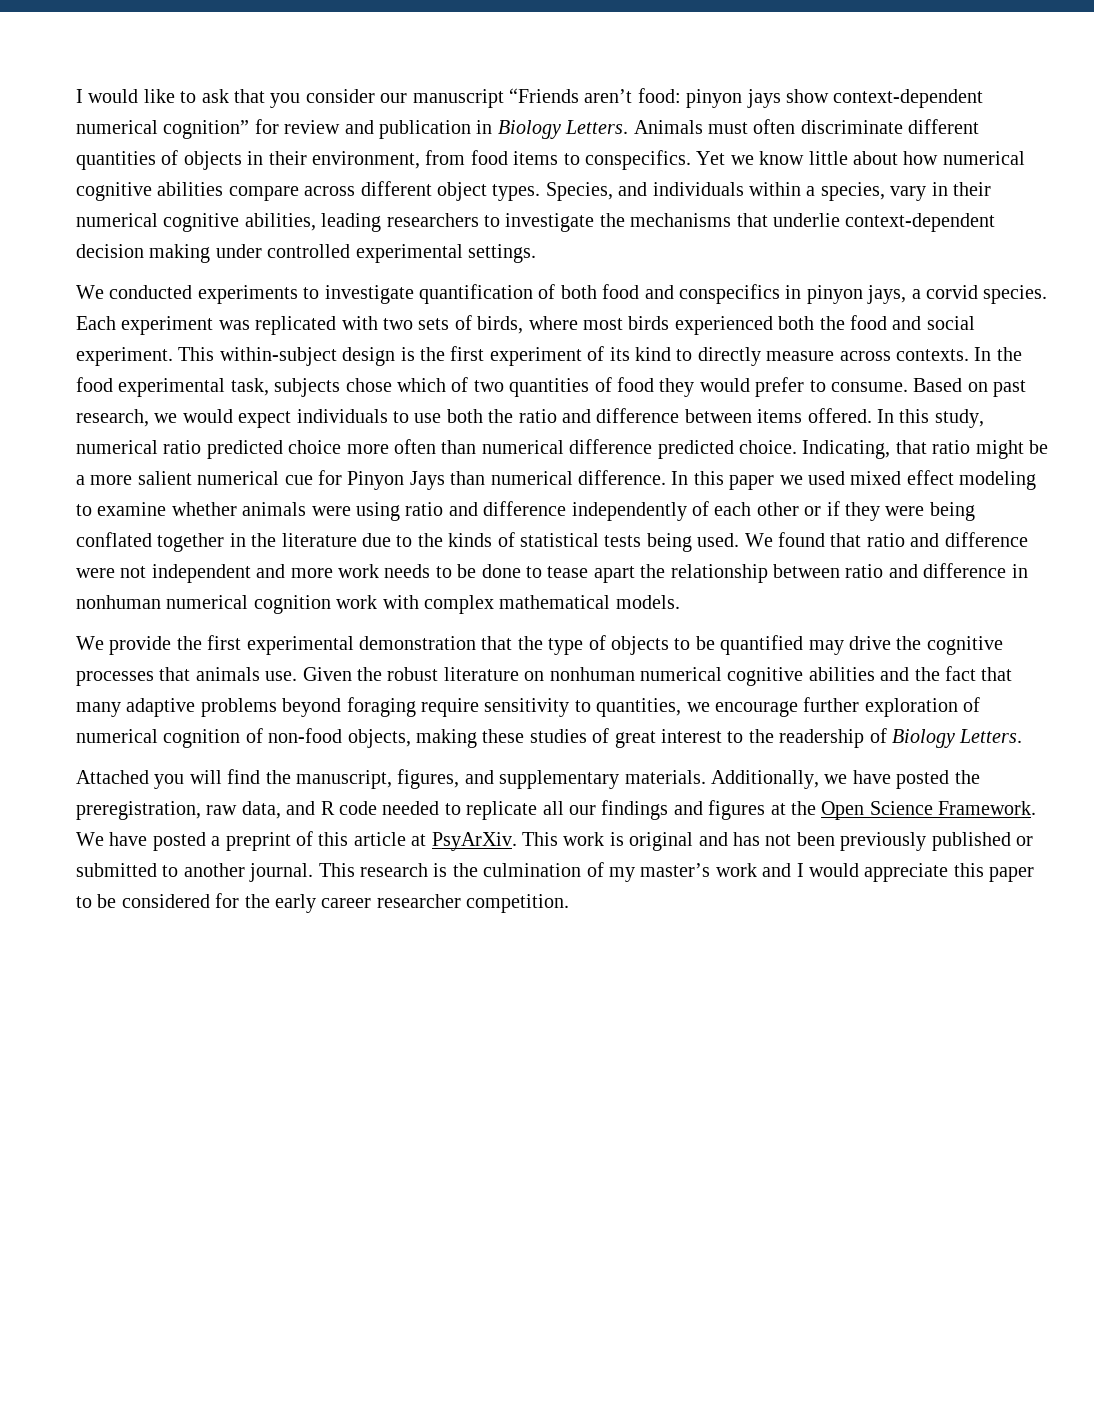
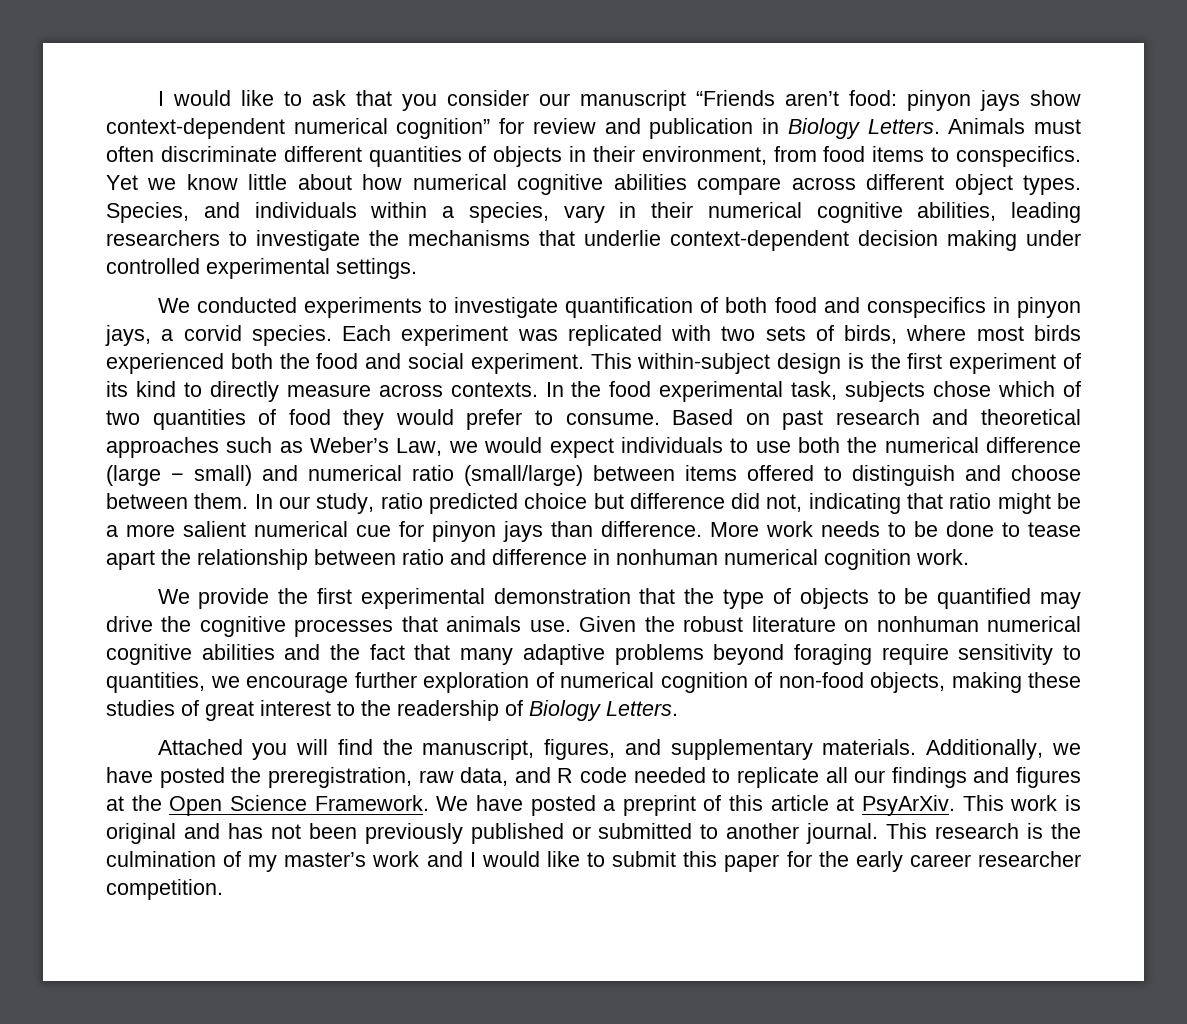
- Based on past research, we would expect individuals to use both the ratio and difference between items offered. In this study, numerical ratio predicted choice more often than numerical difference predicted choice. Indicating, that ratio might be a more salient numerical cue for Pinyon Jays than numerical difference. In this paper we used mixed effect modeling to examine whether animals were using ratio and difference independently of each other or if they were being conflated together in the literature due to the kinds of statistical tests being used. We found that ratio and difference were not independent and more work needs to be done to tease apart the relationship between ratio and difference in nonhuman numerical cognition work with complex mathematical models.
+ Based on past research and theoretical approaches such as Weber’s Law, we would expect individuals to use both the numerical difference (large − small) and numerical ratio (small/large) between items offered to distinguish and choose between them. In our study, ratio predicted choice but difference did not, indicating that ratio might be a more salient numerical cue for pinyon jays than difference. More work needs to be done to tease apart the relationship between ratio and difference in nonhuman numerical cognition work.
- This research is the culmination of my master’s work and I would appreciate this paper to be considered for the early career researcher competition.
+ This research is the culmination of my master’s work and I would like to submit this paper for the early career researcher competition.

